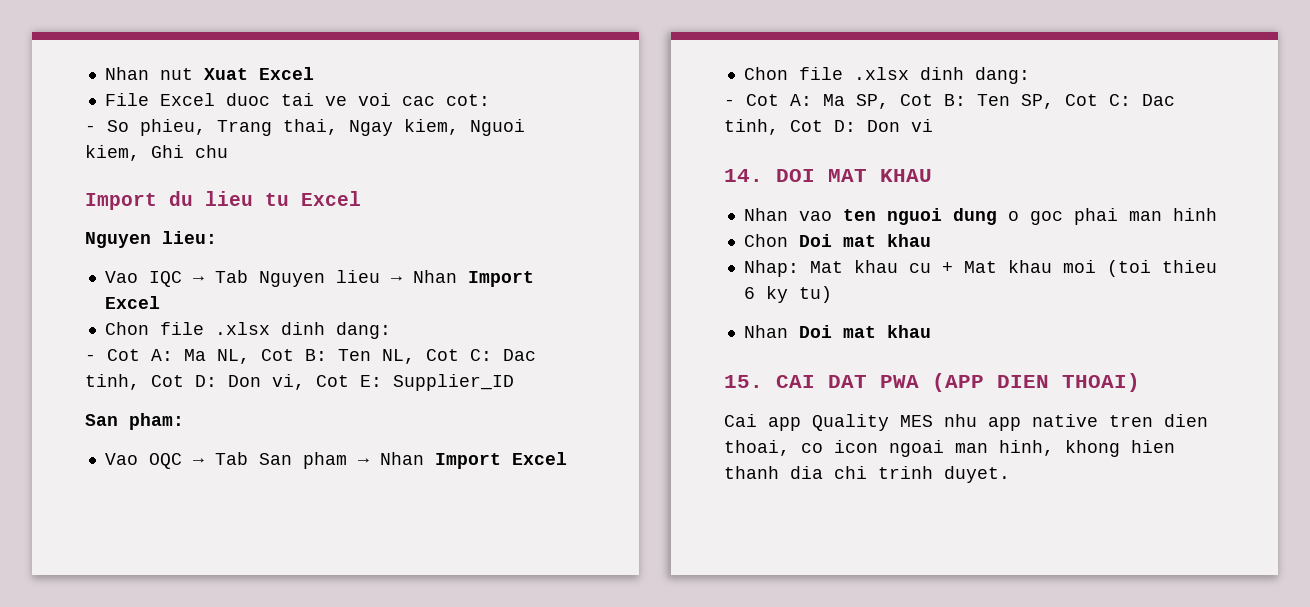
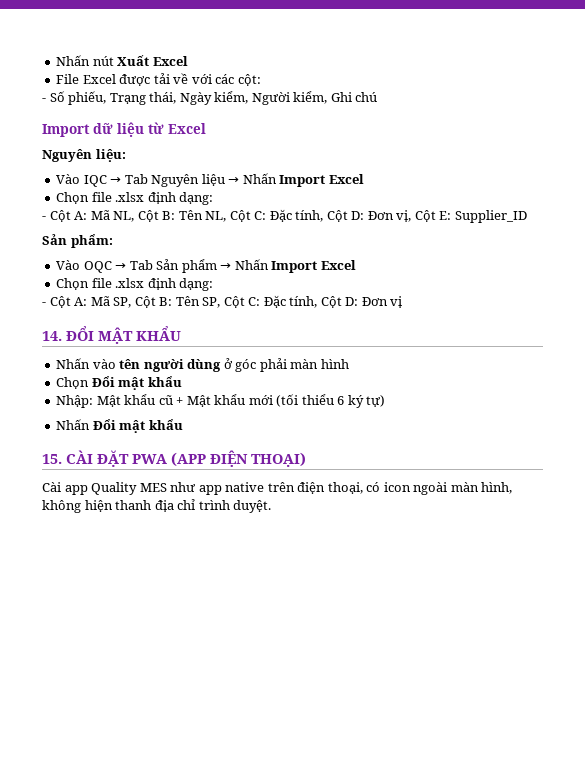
- Nhan nut Xuat Excel
+ Nhấn nút Xuất Excel
- File Excel duoc tai ve voi cac cot:
- - So phieu, Trang thai, Ngay kiem, Nguoi kiem, Ghi chu
- Import du lieu tu Excel
- Nguyen lieu:
- Vao IQC → Tab Nguyen lieu → Nhan Import Excel
- Chon file .xlsx dinh dang:
- - Cot A: Ma NL, Cot B: Ten NL, Cot C: Dac tinh, Cot D: Don vi, Cot E: Supplier_ID
- San pham:
- Vao OQC → Tab San pham → Nhan Import Excel
- Chon file .xlsx dinh dang:
- - Cot A: Ma SP, Cot B: Ten SP, Cot C: Dac tinh, Cot D: Don vi
- 14. DOI MAT KHAU
- Nhan vao ten nguoi dung o goc phai man hinh
- Chon Doi mat khau
- Nhap: Mat khau cu + Mat khau moi (toi thieu 6 ky tu)
- Nhan Doi mat khau
- 15. CAI DAT PWA (APP DIEN THOAI)
- Cai app Quality MES nhu app native tren dien thoai, co icon ngoai man hinh, khong hien thanh dia chi trinh duyet.
+ File Excel được tải về với các cột:
+ - Số phiếu, Trạng thái, Ngày kiểm, Người kiểm, Ghi chú
+ Import dữ liệu từ Excel
+ Nguyên liệu:
+ Vào IQC → Tab Nguyên liệu → Nhấn Import Excel
+ Chọn file .xlsx định dạng:
+ - Cột A: Mã NL, Cột B: Tên NL, Cột C: Đặc tính, Cột D: Đơn vị, Cột E: Supplier_ID
+ Sản phẩm:
+ Vào OQC → Tab Sản phẩm → Nhấn Import Excel
+ Chọn file .xlsx định dạng:
+ - Cột A: Mã SP, Cột B: Tên SP, Cột C: Đặc tính, Cột D: Đơn vị
+ 14. ĐỔI MẬT KHẨU
+ Nhấn vào tên người dùng ở góc phải màn hình
+ Chọn Đổi mật khẩu
+ Nhập: Mật khẩu cũ + Mật khẩu mới (tối thiểu 6 ký tự)
+ Nhấn Đổi mật khẩu
+ 15. CÀI ĐẶT PWA (APP ĐIỆN THOẠI)
+ Cài app Quality MES như app native trên điện thoại, có icon ngoài màn hình, không hiện thanh địa chỉ trình duyệt.

